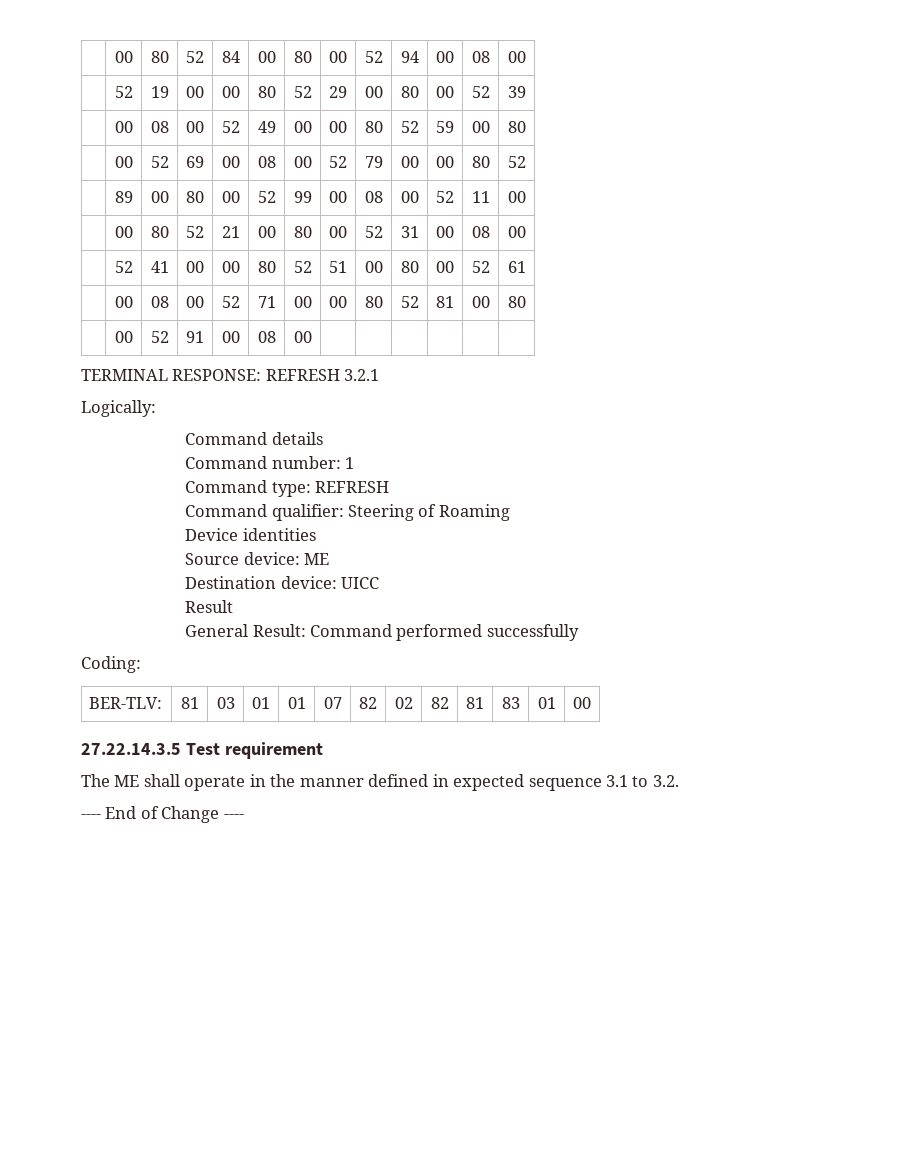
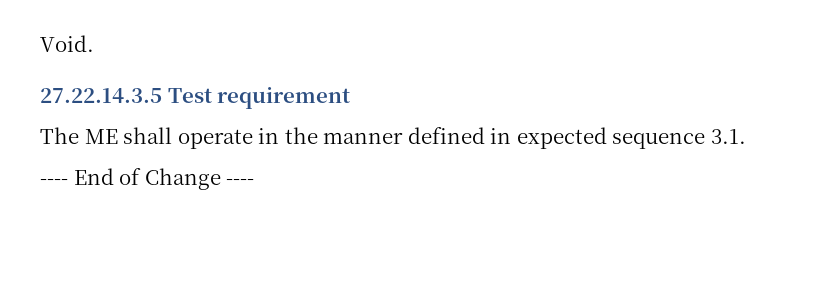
- | 00 | 80 | 52 | 84 | 00 | 80 | 00 | 52 | 94 | 00 | 08 | 00
- | 52 | 19 | 00 | 00 | 80 | 52 | 29 | 00 | 80 | 00 | 52 | 39
- | 00 | 08 | 00 | 52 | 49 | 00 | 00 | 80 | 52 | 59 | 00 | 80
- | 00 | 52 | 69 | 00 | 08 | 00 | 52 | 79 | 00 | 00 | 80 | 52
- | 89 | 00 | 80 | 00 | 52 | 99 | 00 | 08 | 00 | 52 | 11 | 00
- | 00 | 80 | 52 | 21 | 00 | 80 | 00 | 52 | 31 | 00 | 08 | 00
- | 52 | 41 | 00 | 00 | 80 | 52 | 51 | 00 | 80 | 00 | 52 | 61
- | 00 | 08 | 00 | 52 | 71 | 00 | 00 | 80 | 52 | 81 | 00 | 80
- | 00 | 52 | 91 | 00 | 08 | 00 | | | | | |
- TERMINAL RESPONSE: REFRESH 3.2.1
- Logically:
- Command details
- Command number: 1
- Command type: REFRESH
- Command qualifier: Steering of Roaming
- Device identities
- Source device: ME
- Destination device: UICC
- Result
- General Result: Command performed successfully
- Coding:
- BER-TLV: | 81 | 03 | 01 | 01 | 07 | 82 | 02 | 82 | 81 | 83 | 01 | 00
+ Void.
- The ME shall operate in the manner defined in expected sequence 3.1 to 3.2.
+ The ME shall operate in the manner defined in expected sequence 3.1.

